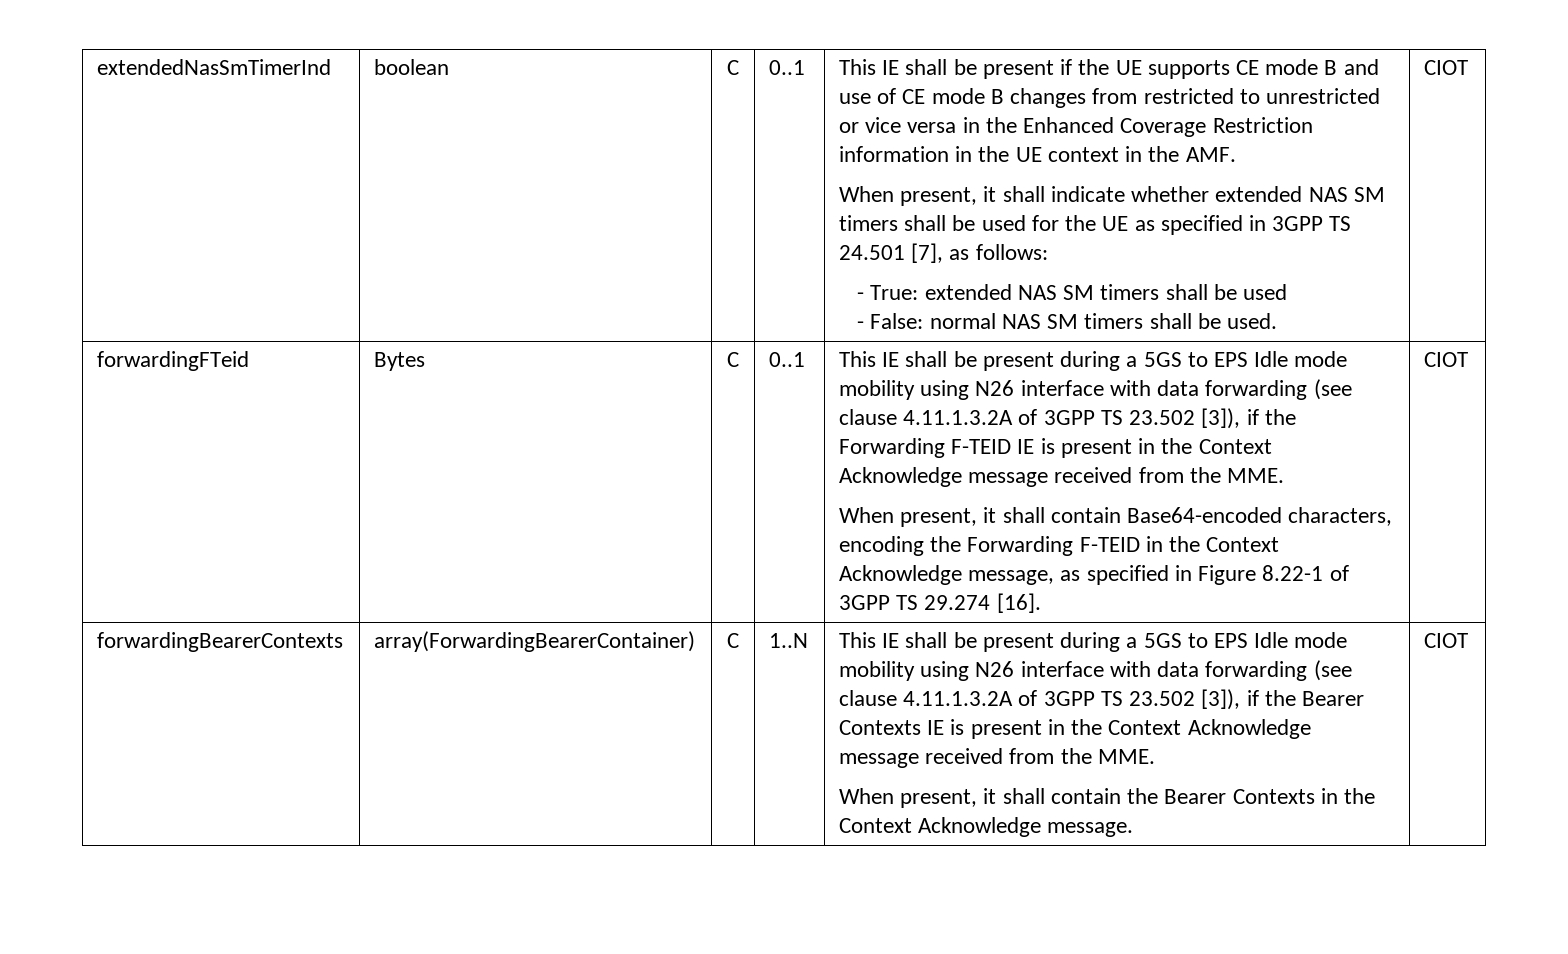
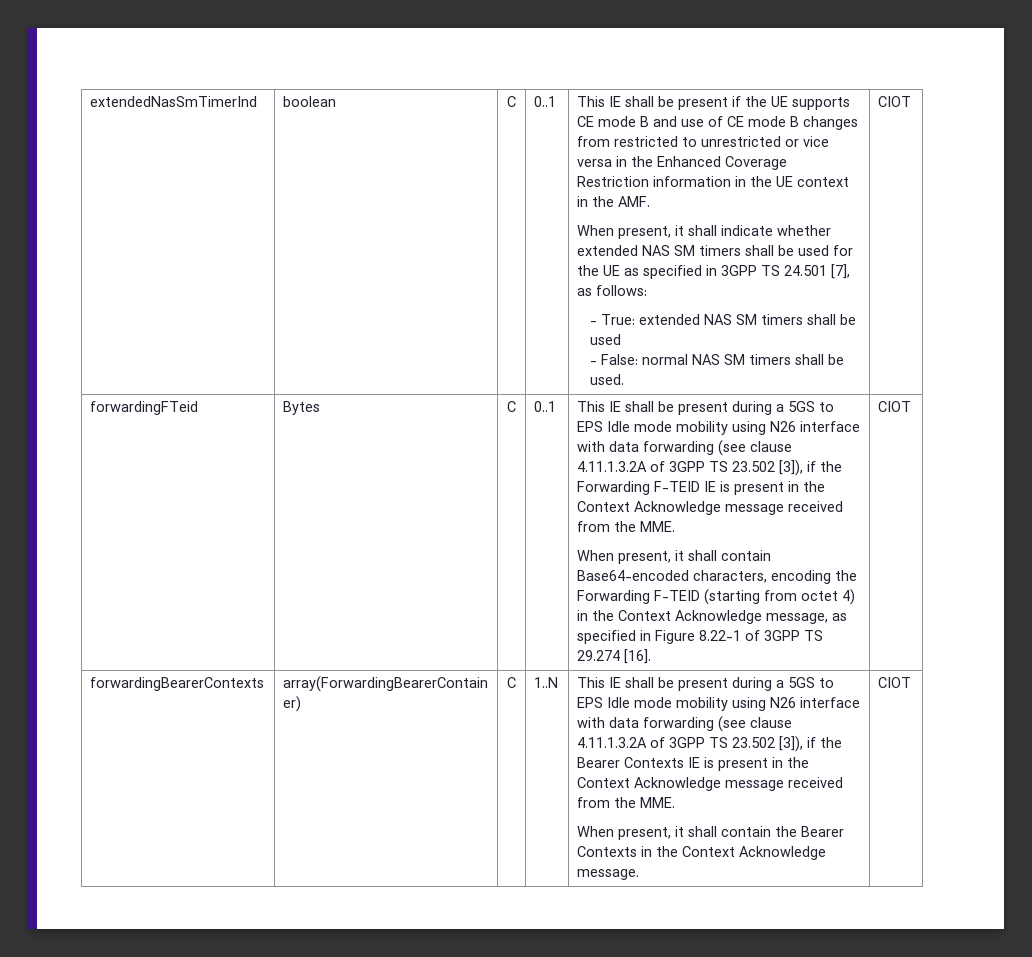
- When present, it shall contain Base64-encoded characters, encoding the Forwarding F-TEID in the Context Acknowledge message, as specified in Figure 8.22-1 of 3GPP TS 29.274 [16].
+ When present, it shall contain Base64-encoded characters, encoding the Forwarding F-TEID (starting from octet 4) in the Context Acknowledge message, as specified in Figure 8.22-1 of 3GPP TS 29.274 [16].

